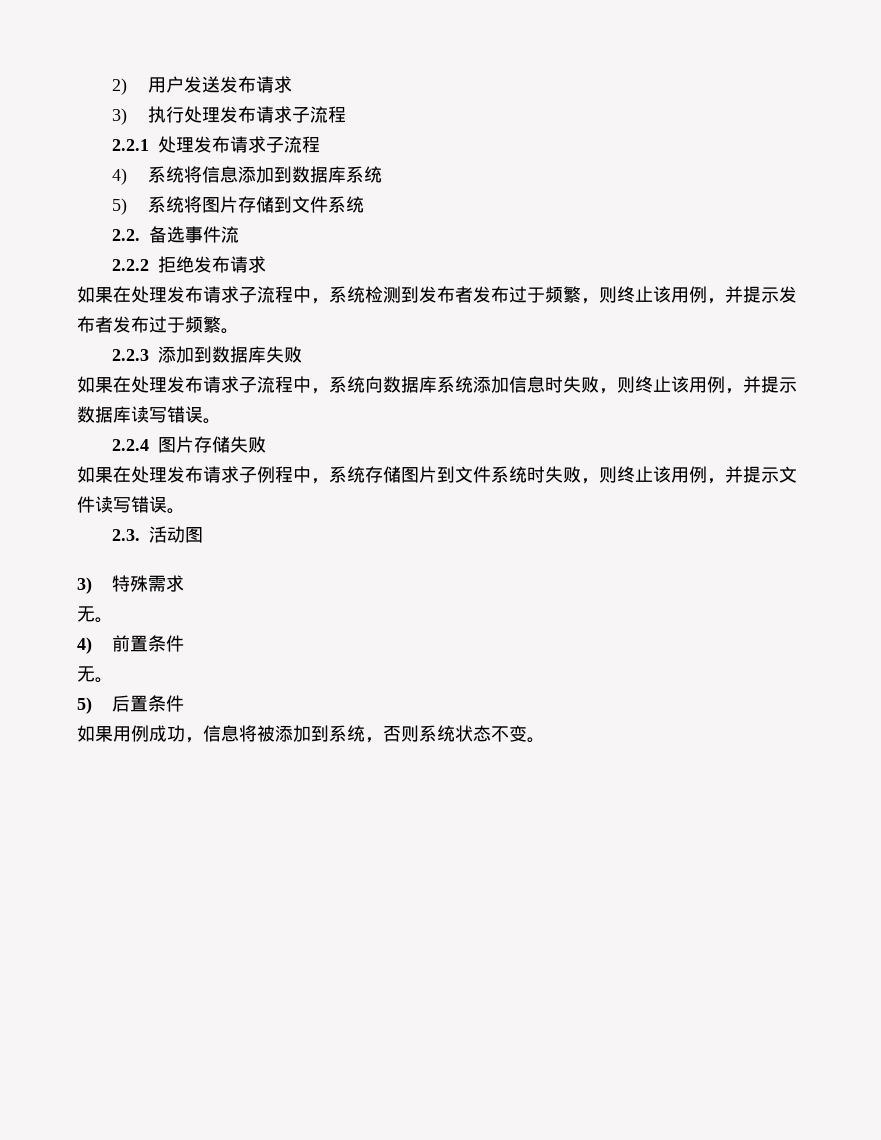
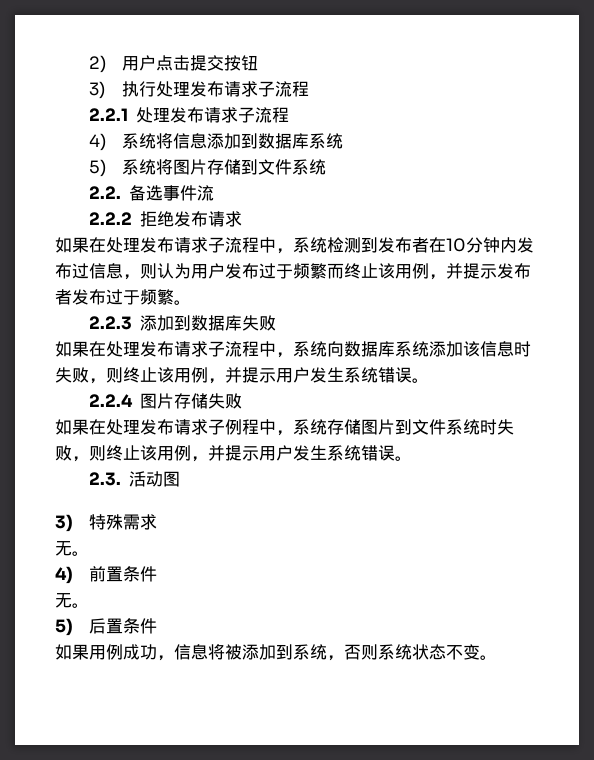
- 2)用户发送发布请求
+ 2)用户点击提交按钮
- 如果在处理发布请求子流程中，系统检测到发布者发布过于频繁，则终止该用例，并提示发布者发布过于频繁。
+ 如果在处理发布请求子流程中，系统检测到发布者在10分钟内发布过信息，则认为用户发布过于频繁而终止该用例，并提示发布者发布过于频繁。
- 如果在处理发布请求子流程中，系统向数据库系统添加信息时失败，则终止该用例，并提示数据库读写错误。
+ 如果在处理发布请求子流程中，系统向数据库系统添加该信息时失败，则终止该用例，并提示用户发生系统错误。
- 如果在处理发布请求子例程中，系统存储图片到文件系统时失败，则终止该用例，并提示文件读写错误。
+ 如果在处理发布请求子例程中，系统存储图片到文件系统时失败，则终止该用例，并提示用户发生系统错误。

